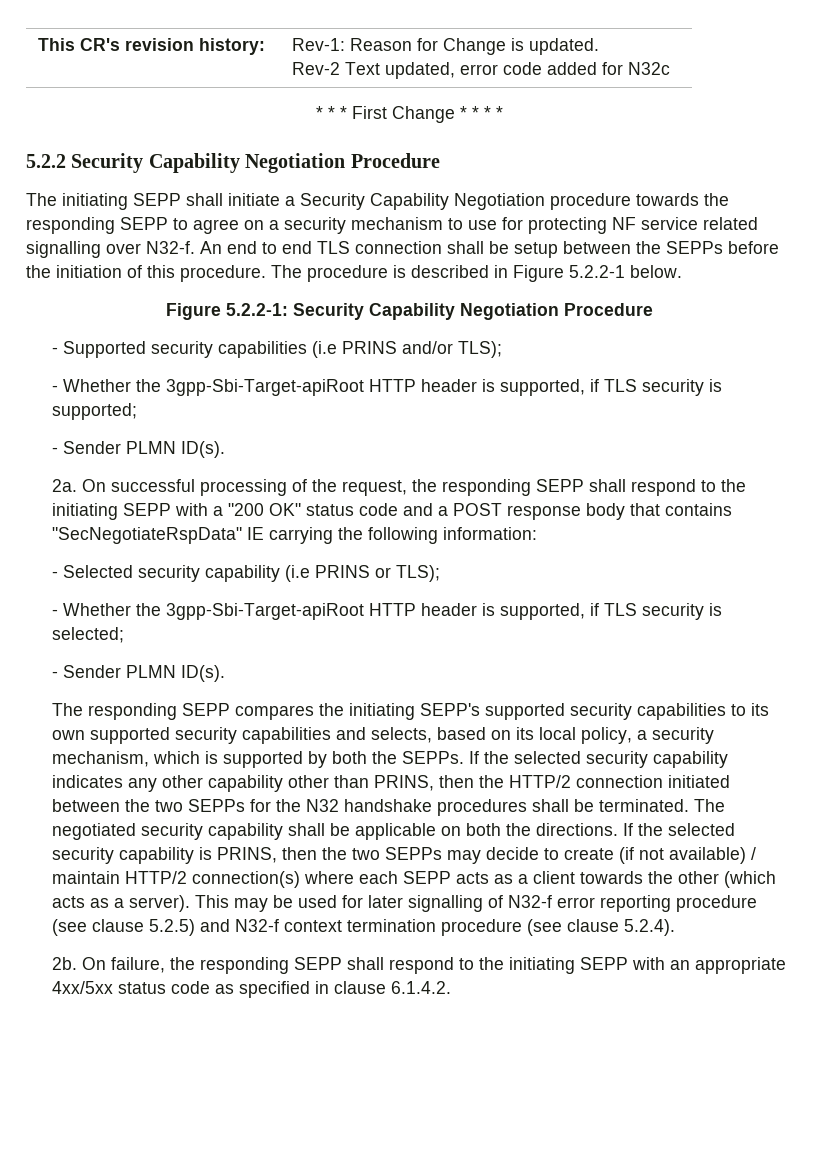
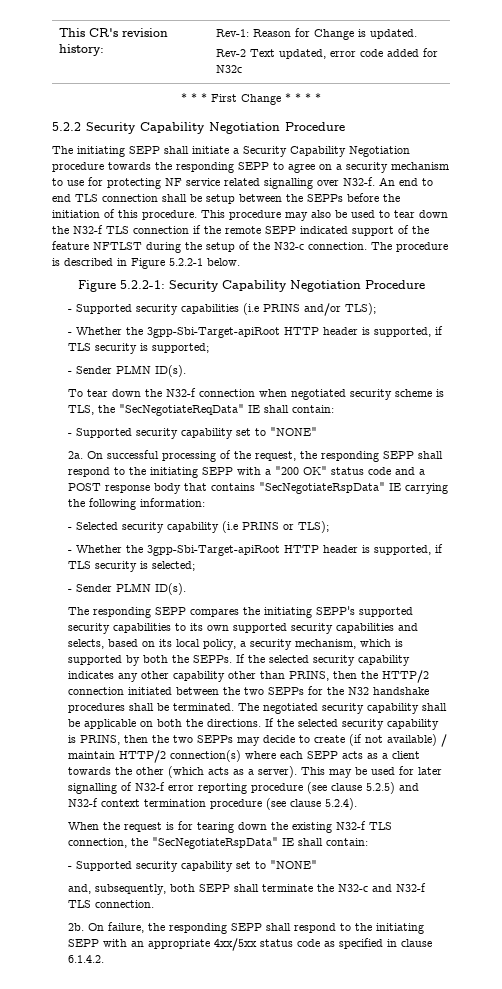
+ This procedure may also be used to tear down the N32-f TLS connection if the remote SEPP indicated support of the feature NFTLST during the setup of the N32-c connection.
+ To tear down the N32-f connection when negotiated security scheme is TLS, the "SecNegotiateReqData" IE shall contain:
+ - Supported security capability set to "NONE"
+ When the request is for tearing down the existing N32-f TLS connection, the "SecNegotiateRspData" IE shall contain:
+ - Supported security capability set to "NONE"
+ and, subsequently, both SEPP shall terminate the N32-c and N32-f TLS connection.

